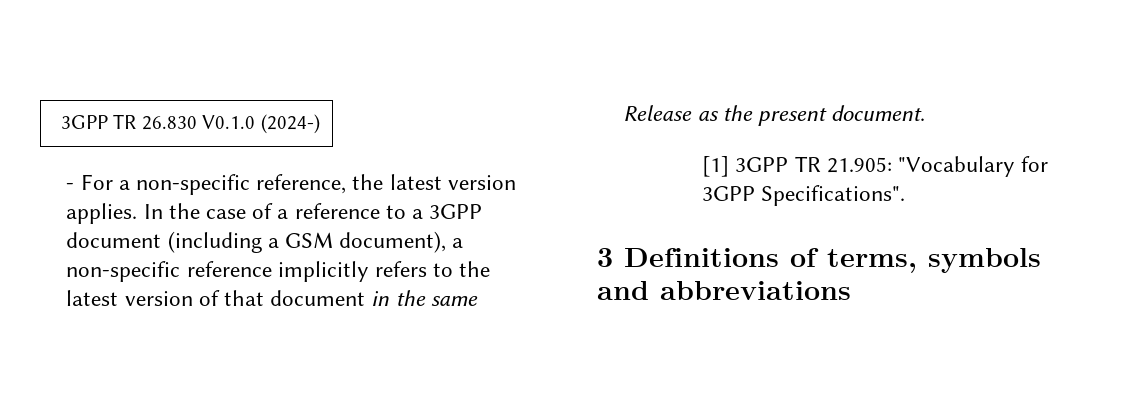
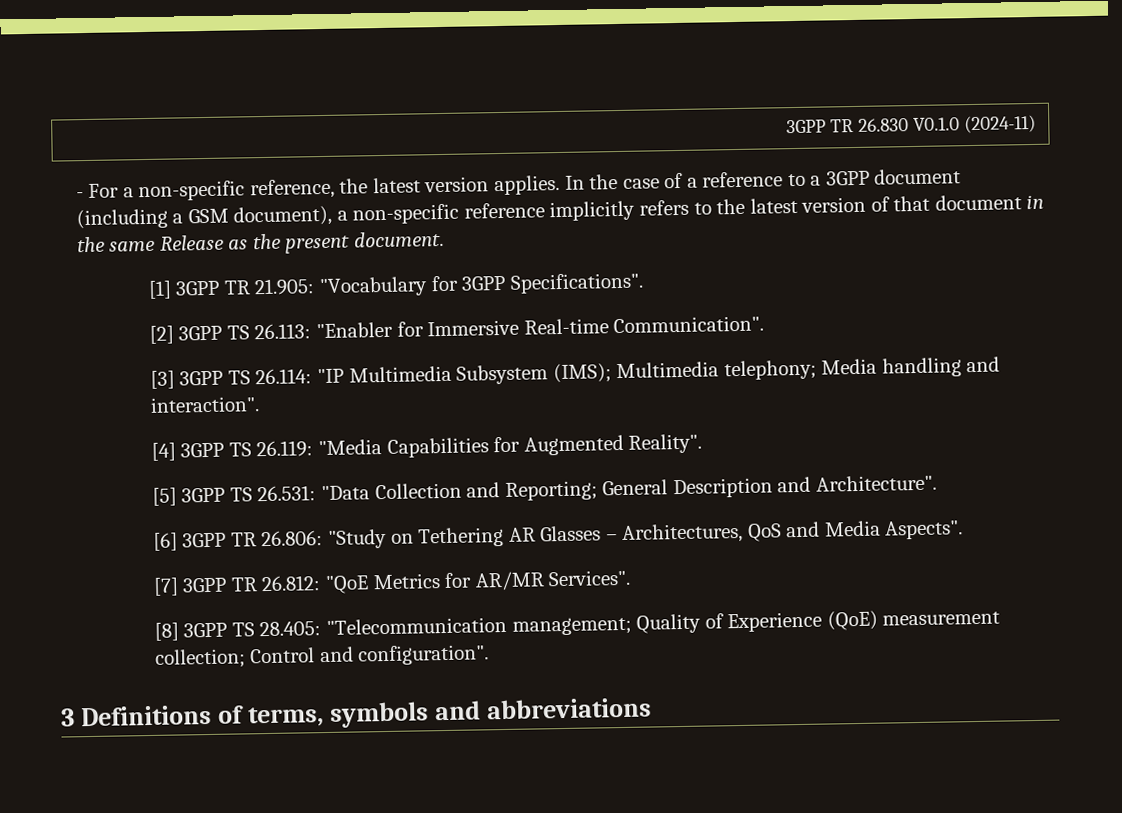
- 3GPP TR 26.830 V0.1.0 (2024-)
+ 3GPP TR 26.830 V0.1.0 (2024-11)
+ [2] 3GPP TS 26.113: "Enabler for Immersive Real-time Communication".
+ [3] 3GPP TS 26.114: "IP Multimedia Subsystem (IMS); Multimedia telephony; Media handling and interaction".
+ [4] 3GPP TS 26.119: "Media Capabilities for Augmented Reality".
+ [5] 3GPP TS 26.531: "Data Collection and Reporting; General Description and Architecture".
+ [6] 3GPP TR 26.806: "Study on Tethering AR Glasses – Architectures, QoS and Media Aspects".
+ [7] 3GPP TR 26.812: "QoE Metrics for AR/MR Services".
+ [8] 3GPP TS 28.405: "Telecommunication management; Quality of Experience (QoE) measurement collection; Control and configuration".

